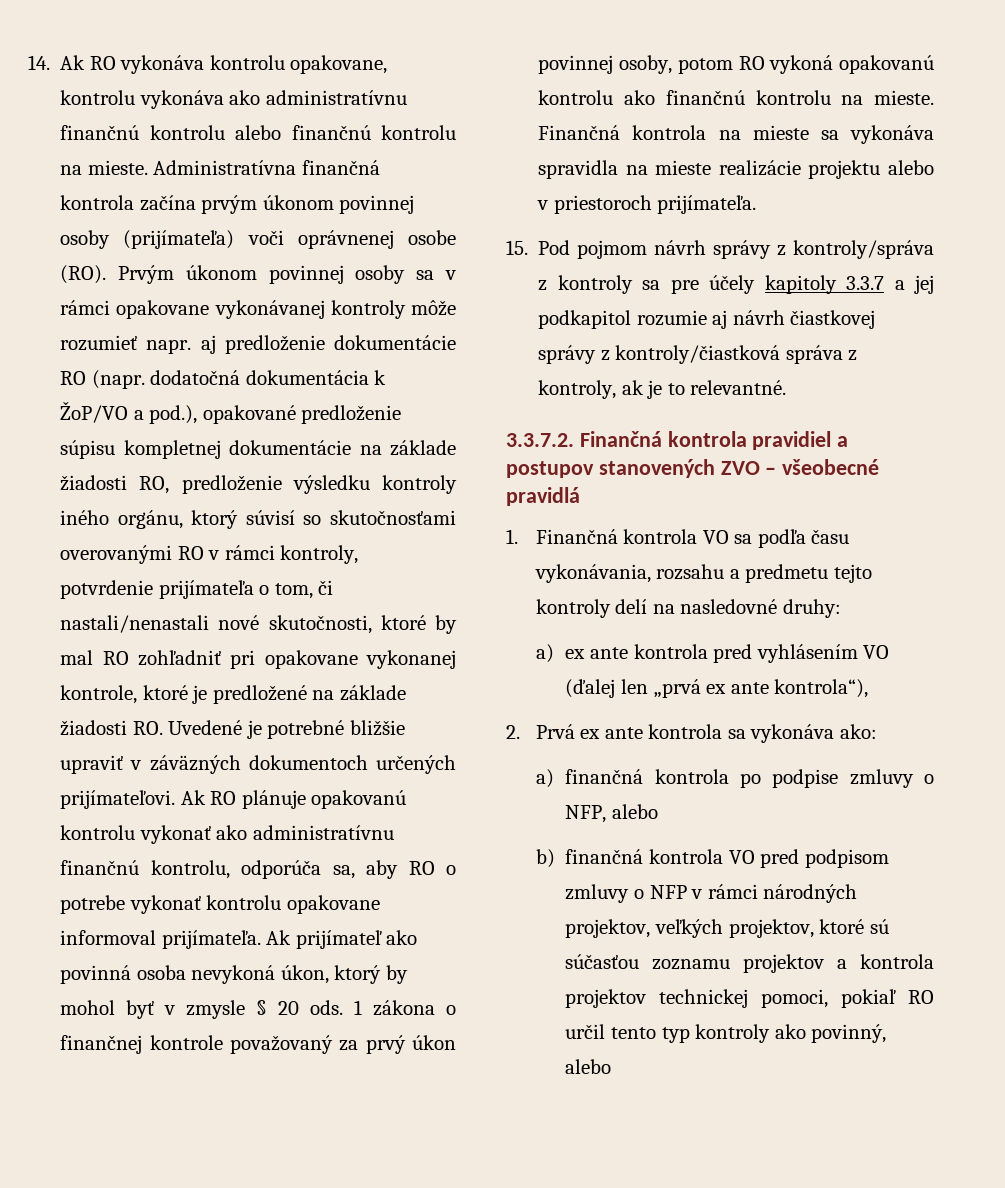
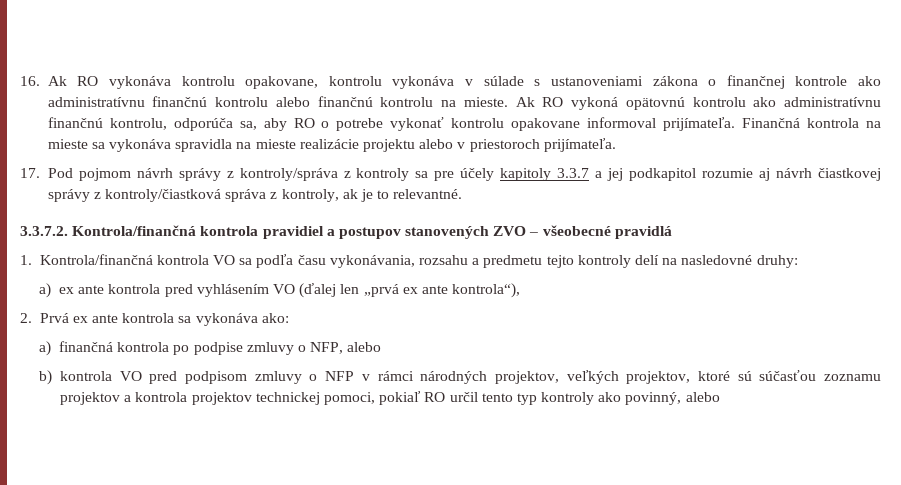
- 14. Ak RO vykonáva kontrolu opakovane, kontrolu vykonáva ako administratívnu finančnú kontrolu alebo finančnú kontrolu na mieste.
+ 16. Ak RO vykonáva kontrolu opakovane, kontrolu vykonáva v súlade s ustanoveniami zákona o finančnej kontrole ako administratívnu finančnú kontrolu alebo finančnú kontrolu na mieste.
- Administratívna finančná kontrola začína prvým úkonom povinnej osoby (prijímateľa) voči oprávnenej osobe (RO). Prvým úkonom povinnej osoby sa v rámci opakovane vykonávanej kontroly môže rozumieť napr. aj predloženie dokumentácie RO (napr. dodatočná dokumentácia k ŽoP/VO a pod.), opakované predloženie súpisu kompletnej dokumentácie na základe žiadosti RO, predloženie výsledku kontroly iného orgánu, ktorý súvisí so skutočnosťami overovanými RO v rámci kontroly, potvrdenie prijímateľa o tom, či nastali/nenastali nové skutočnosti, ktoré by mal RO zohľadniť pri opakovane vykonanej kontrole, ktoré je predložené na základe žiadosti RO. Uvedené je potrebné bližšie upraviť v záväzných dokumentoch určených prijímateľovi. Ak RO plánuje opakovanú kontrolu vykonať ako administratívnu finančnú kontrolu, odporúča sa, aby RO o potrebe vykonať kontrolu opakovane informoval prijímateľa.
+ Ak RO vykoná opätovnú kontrolu ako administratívnu finančnú kontrolu, odporúča sa, aby RO o potrebe vykonať kontrolu opakovane informoval prijímateľa.
- Ak prijímateľ ako povinná osoba nevykoná úkon, ktorý by mohol byť v zmysle § 20 ods. 1 zákona o finančnej kontrole považovaný za prvý úkon povinnej osoby, potom RO vykoná opakovanú kontrolu ako finančnú kontrolu na mieste.
- 15. Pod pojmom návrh správy z kontroly/správa z kontroly sa pre účely kapitoly 3.3.7 a jej podkapitol rozumie aj návrh čiastkovej správy z kontroly/čiastková správa z kontroly, ak je to relevantné.
+ 17. Pod pojmom návrh správy z kontroly/správa z kontroly sa pre účely kapitoly 3.3.7 a jej podkapitol rozumie aj návrh čiastkovej správy z kontroly/čiastková správa z kontroly, ak je to relevantné.
- 3.3.7.2. Finančná kontrola pravidiel a postupov stanovených ZVO – všeobecné pravidlá
+ 3.3.7.2. Kontrola/finančná kontrola pravidiel a postupov stanovených ZVO – všeobecné pravidlá
- 1. Finančná kontrola VO sa podľa času vykonávania, rozsahu a predmetu tejto kontroly delí na nasledovné druhy:
+ 1. Kontrola/finančná kontrola VO sa podľa času vykonávania, rozsahu a predmetu tejto kontroly delí na nasledovné druhy:
- b) finančná kontrola VO pred podpisom zmluvy o NFP v rámci národných projektov, veľkých projektov, ktoré sú súčasťou zoznamu projektov a kontrola projektov technickej pomoci, pokiaľ RO určil tento typ kontroly ako povinný, alebo
+ b) kontrola VO pred podpisom zmluvy o NFP v rámci národných projektov, veľkých projektov, ktoré sú súčasťou zoznamu projektov a kontrola projektov technickej pomoci, pokiaľ RO určil tento typ kontroly ako povinný, alebo

